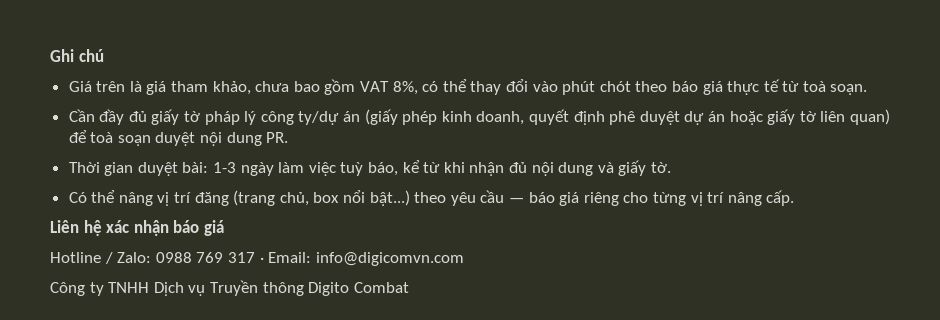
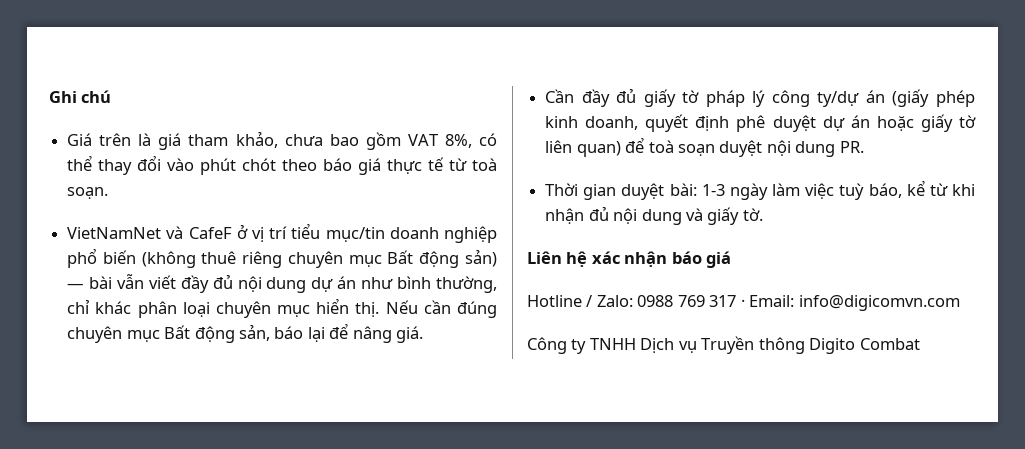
+ VietNamNet và CafeF ở vị trí tiểu mục/tin doanh nghiệp phổ biến (không thuê riêng chuyên mục Bất động sản) — bài vẫn viết đầy đủ nội dung dự án như bình thường, chỉ khác phân loại chuyên mục hiển thị. Nếu cần đúng chuyên mục Bất động sản, báo lại để nâng giá.
- Có thể nâng vị trí đăng (trang chủ, box nổi bật...) theo yêu cầu — báo giá riêng cho từng vị trí nâng cấp.

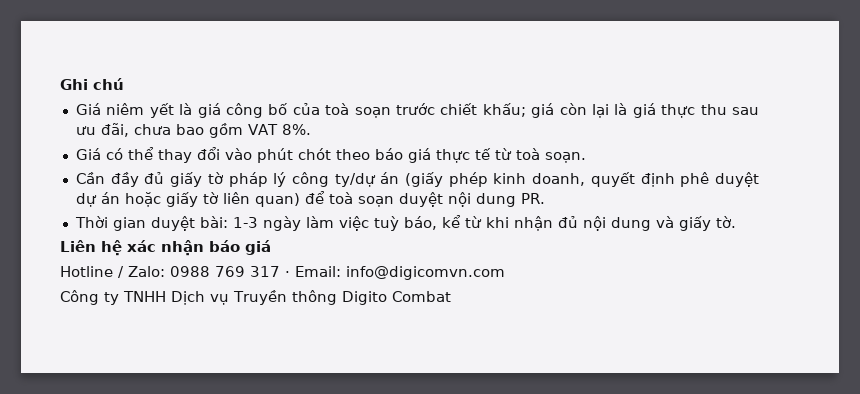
- Giá trên là giá tham khảo, chưa bao gồm VAT 8%, có thể thay đổi vào phút chót theo báo giá thực tế từ toà soạn.
+ Giá niêm yết là giá công bố của toà soạn trước chiết khấu; giá còn lại là giá thực thu sau ưu đãi, chưa bao gồm VAT 8%.
+ Giá có thể thay đổi vào phút chót theo báo giá thực tế từ toà soạn.
- VietNamNet và CafeF ở vị trí tiểu mục/tin doanh nghiệp phổ biến (không thuê riêng chuyên mục Bất động sản) — bài vẫn viết đầy đủ nội dung dự án như bình thường, chỉ khác phân loại chuyên mục hiển thị. Nếu cần đúng chuyên mục Bất động sản, báo lại để nâng giá.

